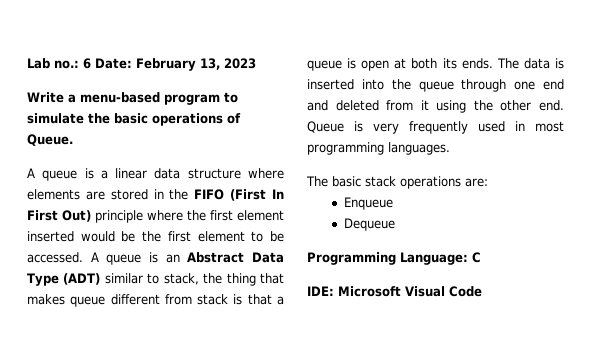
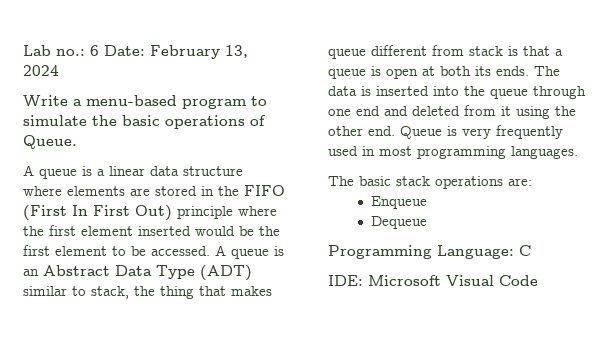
- Lab no.: 6 Date: February 13, 2023
+ Lab no.: 6 Date: February 13, 2024

